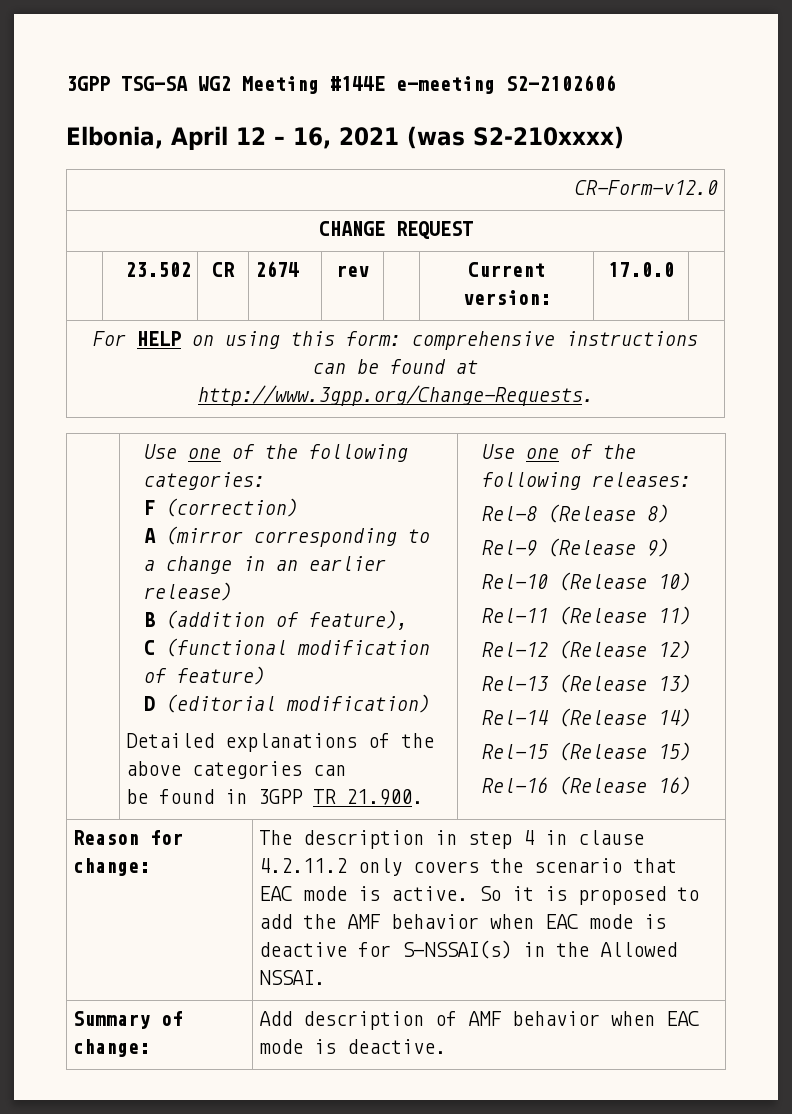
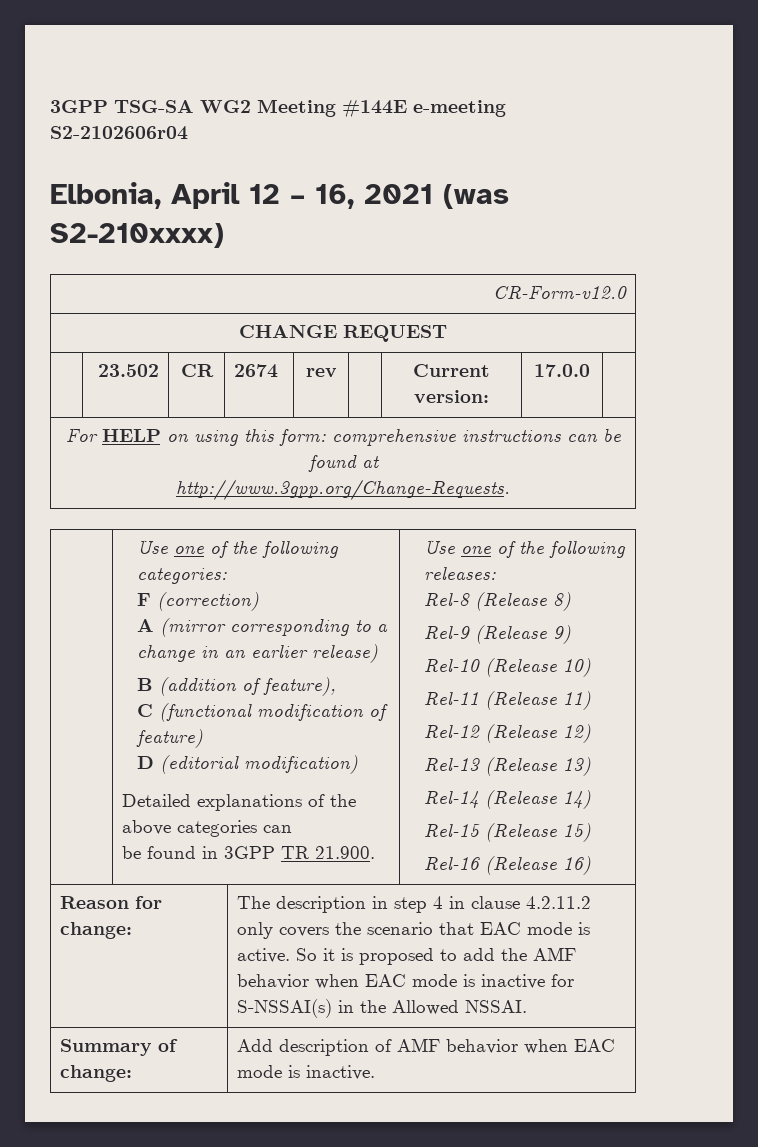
- 3GPP TSG-SA WG2 Meeting #144E e-meeting S2-2102606
+ 3GPP TSG-SA WG2 Meeting #144E e-meeting S2-2102606r04
- Reason for change: | The description in step 4 in clause 4.2.11.2 only covers the scenario that EAC mode is active. So it is proposed to add the AMF behavior when EAC mode is deactive for S-NSSAI(s) in the Allowed NSSAI.
+ Reason for change: | The description in step 4 in clause 4.2.11.2 only covers the scenario that EAC mode is active. So it is proposed to add the AMF behavior when EAC mode is inactive for S-NSSAI(s) in the Allowed NSSAI.
- Summary of change: | Add description of AMF behavior when EAC mode is deactive.
+ Summary of change: | Add description of AMF behavior when EAC mode is inactive.

